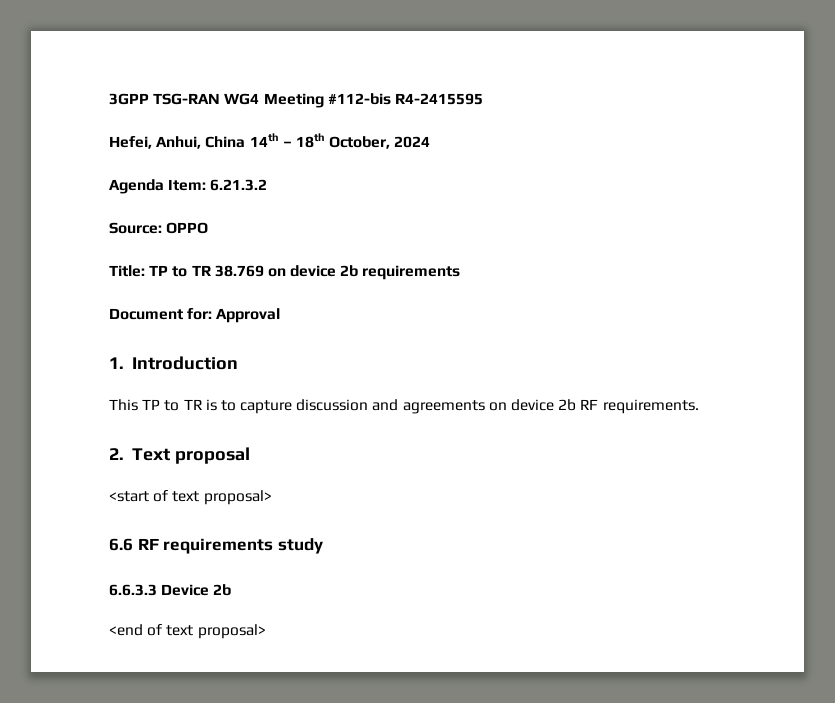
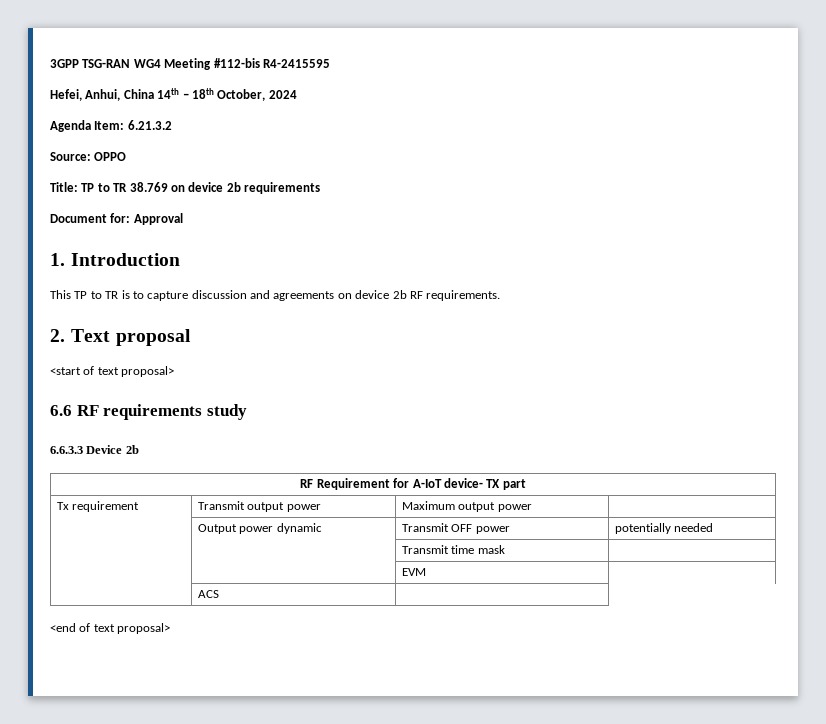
+ RF Requirement for A-IoT device- TX part
+ Tx requirement | Transmit output power | Maximum output power |
+ | Output power dynamic | Transmit OFF power | potentially needed
+ | | Transmit time mask |
+ | | EVM |
+ | ACS |

